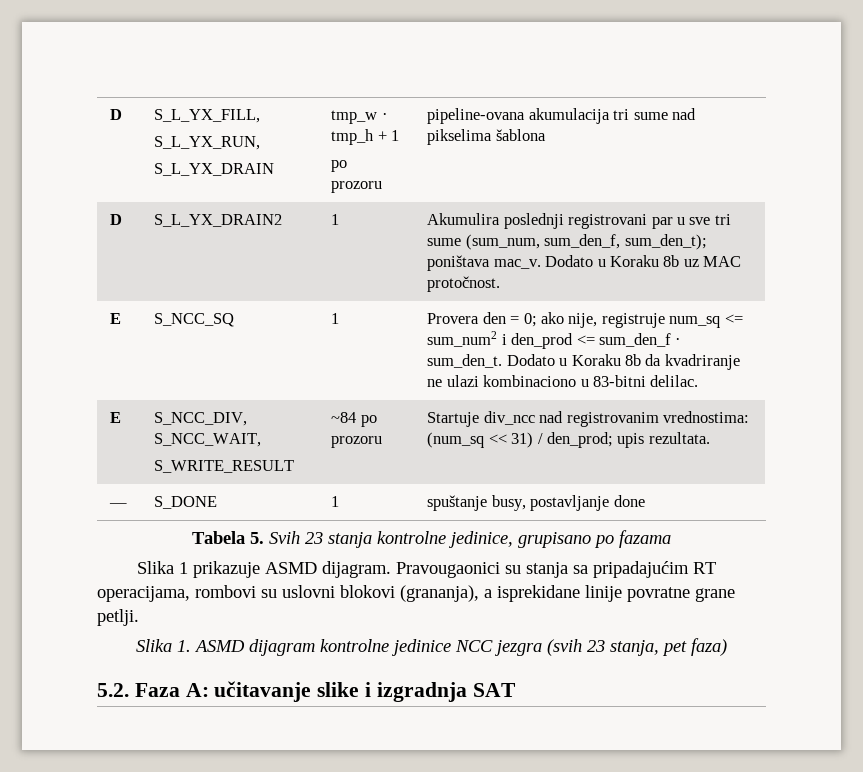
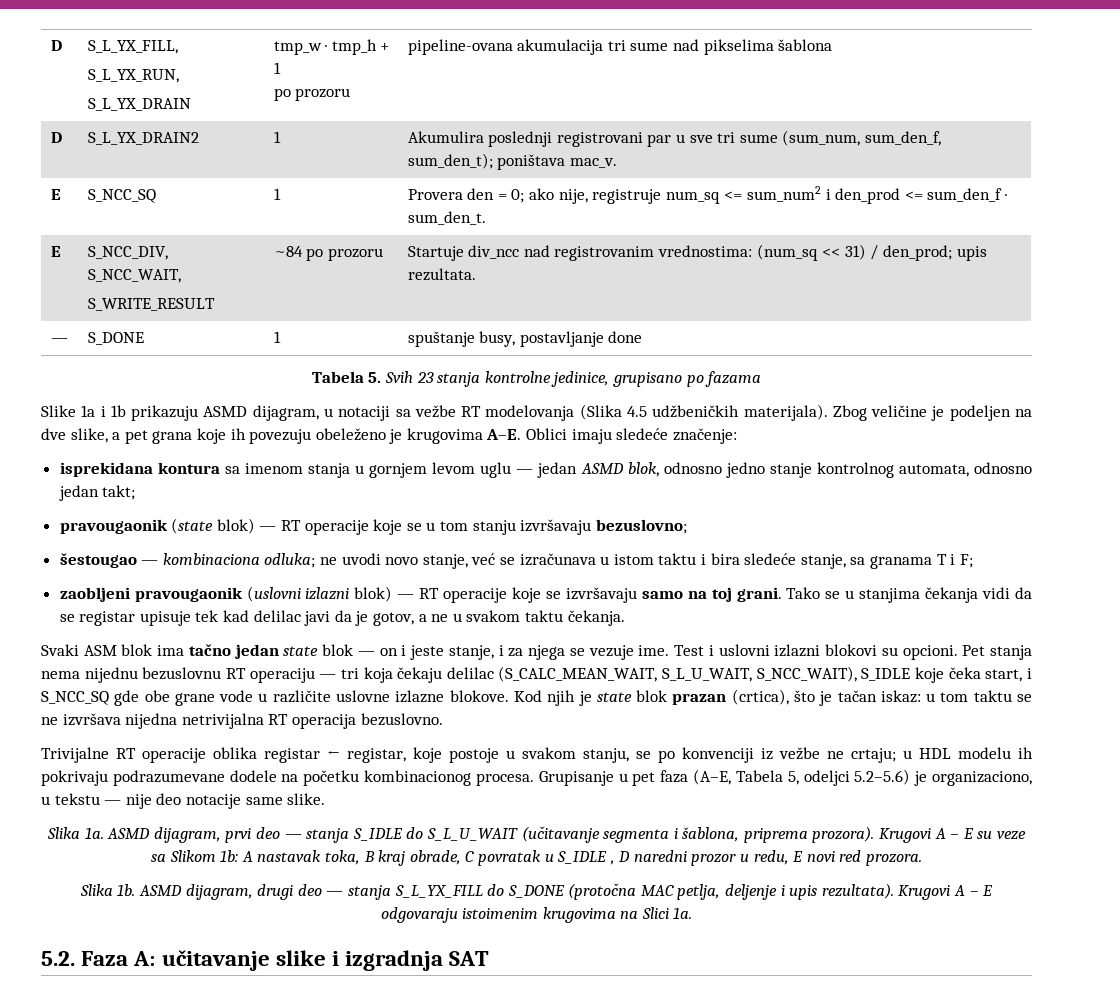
- D | S_L_YX_DRAIN2 | 1 | Akumulira poslednji registrovani par u sve tri sume (sum_num, sum_den_f, sum_den_t); poništava mac_v. Dodato u Koraku 8b uz MAC protočnost.
+ D | S_L_YX_DRAIN2 | 1 | Akumulira poslednji registrovani par u sve tri sume (sum_num, sum_den_f, sum_den_t); poništava mac_v.
- E | S_NCC_SQ | 1 | Provera den = 0; ako nije, registruje num_sq <= sum_num2 i den_prod <= sum_den_f · sum_den_t. Dodato u Koraku 8b da kvadriranje ne ulazi kombinaciono u 83-bitni delilac.
+ E | S_NCC_SQ | 1 | Provera den = 0; ako nije, registruje num_sq <= sum_num2 i den_prod <= sum_den_f · sum_den_t.
- Slika 1 prikazuje ASMD dijagram. Pravougaonici su stanja sa pripadajućim RT operacijama, rombovi su uslovni blokovi (grananja), a isprekidane linije povratne grane petlji.
- Slika 1. ASMD dijagram kontrolne jedinice NCC jezgra (svih 23 stanja, pet faza)
+ Slike 1a i 1b prikazuju ASMD dijagram, u notaciji sa vežbe RT modelovanja (Slika 4.5 udžbeničkih materijala). Zbog veličine je podeljen na dve slike, a pet grana koje ih povezuju obeleženo je krugovima A–E. Oblici imaju sledeće značenje:
+ isprekidana kontura sa imenom stanja u gornjem levom uglu — jedan ASMD blok, odnosno jedno stanje kontrolnog automata, odnosno jedan takt;
+ pravougaonik (state blok) — RT operacije koje se u tom stanju izvršavaju bezuslovno;
+ šestougao — kombinaciona odluka; ne uvodi novo stanje, već se izračunava u istom taktu i bira sledeće stanje, sa granama T i F;
+ zaobljeni pravougaonik (uslovni izlazni blok) — RT operacije koje se izvršavaju samo na toj grani. Tako se u stanjima čekanja vidi da se registar upisuje tek kad delilac javi da je gotov, a ne u svakom taktu čekanja.
+ Svaki ASM blok ima tačno jedan state blok — on i jeste stanje, i za njega se vezuje ime. Test i uslovni izlazni blokovi su opcioni. Pet stanja nema nijednu bezuslovnu RT operaciju — tri koja čekaju delilac (S_CALC_MEAN_WAIT, S_L_U_WAIT, S_NCC_WAIT), S_IDLE koje čeka start, i S_NCC_SQ gde obe grane vode u različite uslovne izlazne blokove. Kod njih je state blok prazan (crtica), što je tačan iskaz: u tom taktu se ne izvršava nijedna netrivijalna RT operacija bezuslovno.
+ Trivijalne RT operacije oblika registar ← registar, koje postoje u svakom stanju, se po konvenciji iz vežbe ne crtaju; u HDL modelu ih pokrivaju podrazumevane dodele na početku kombinacionog procesa. Grupisanje u pet faza (A–E, Tabela 5, odeljci 5.2–5.6) je organizaciono, u tekstu — nije deo notacije same slike.
+ Slika 1a. ASMD dijagram, prvi deo — stanja S_IDLE do S_L_U_WAIT (učitavanje segmenta i šablona, priprema prozora). Krugovi A – E su veze sa Slikom 1b: A nastavak toka, B kraj obrade, C povratak u S_IDLE , D naredni prozor u redu, E novi red prozora.
+ Slika 1b. ASMD dijagram, drugi deo — stanja S_L_YX_FILL do S_DONE (protočna MAC petlja, deljenje i upis rezultata). Krugovi A – E odgovaraju istoimenim krugovima na Slici 1a.

